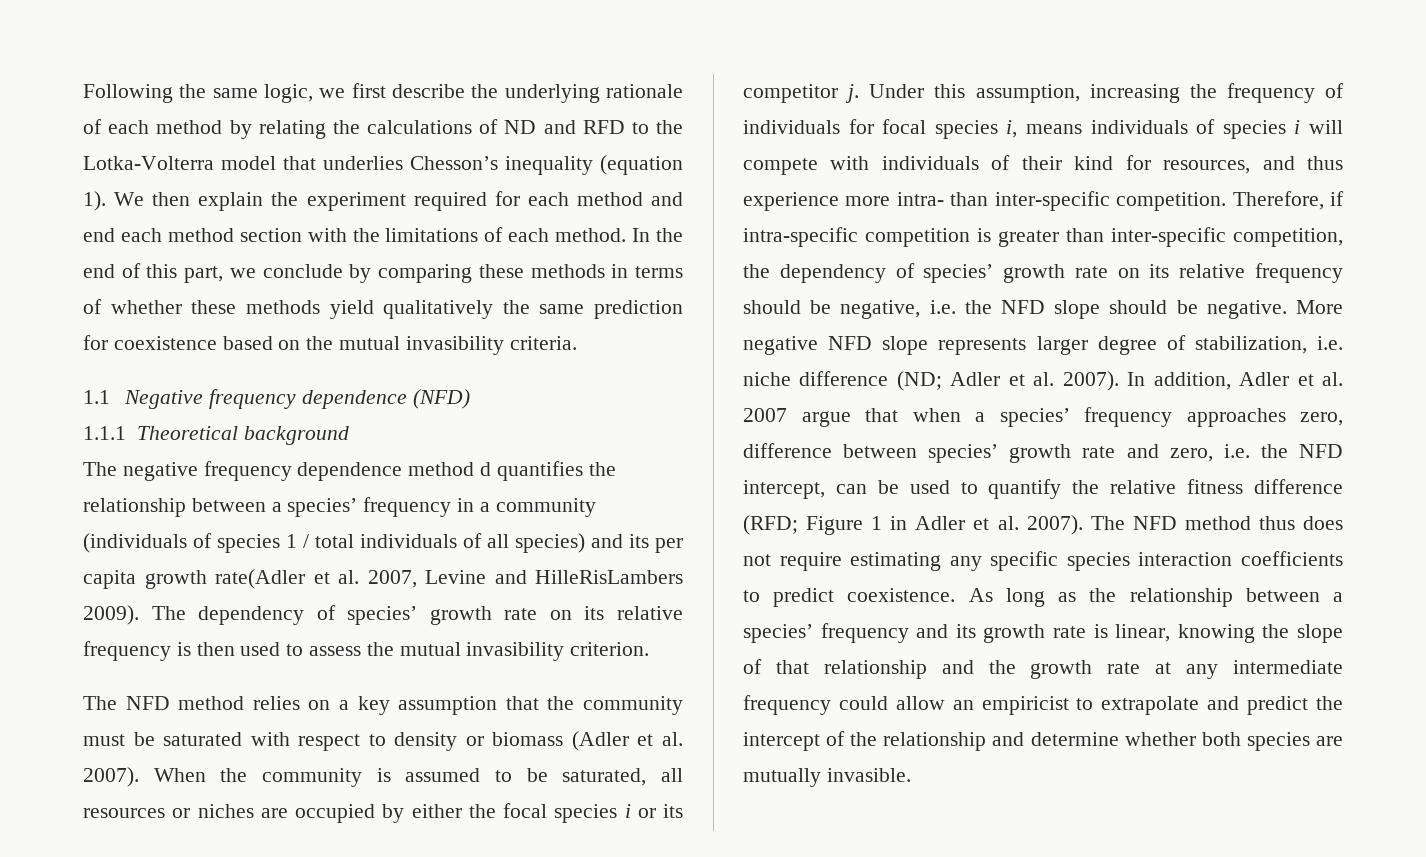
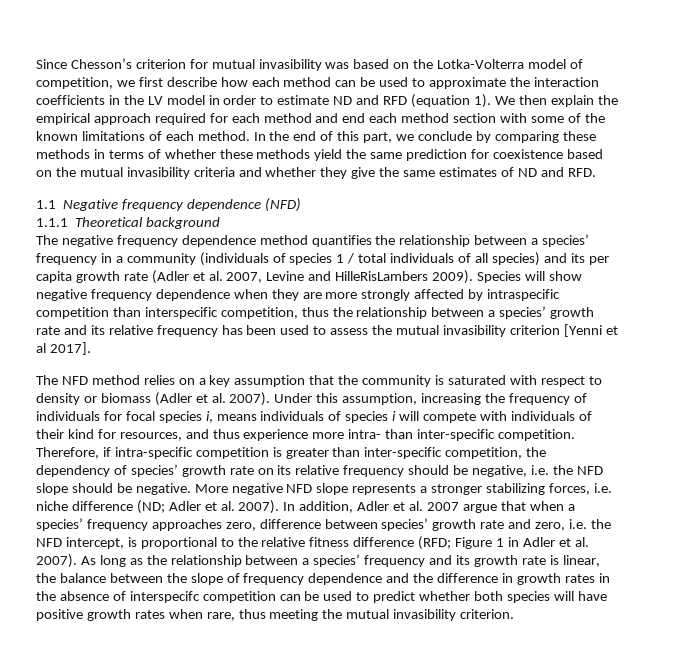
- Following the same logic, we first describe the underlying rationale of each method by relating the calculations of ND and RFD to the Lotka-Volterra model that underlies Chesson’s inequality (equation 1).
+ Since Chesson’s criterion for mutual invasibility was based on the Lotka-Volterra model of competition, we first describe how each method can be used to approximate the interaction coefficients in the LV model in order to estimate ND and RFD (equation 1).
- We then explain the experiment required for each method and end each method section with the limitations of each method.
+ We then explain the empirical approach required for each method and end each method section with some of the known limitations of each method.
- In the end of this part, we conclude by comparing these methods in terms of whether these methods yield qualitatively the same prediction for coexistence based on the mutual invasibility criteria.
+ In the end of this part, we conclude by comparing these methods in terms of whether these methods yield the same prediction for coexistence based on the mutual invasibility criteria and whether they give the same estimates of ND and RFD.
- The negative frequency dependence method d quantifies the relationship between a species’ frequency in a community (individuals of species 1 / total individuals of all species) and its per capita growth rate(Adler et al. 2007, Levine and HilleRisLambers 2009).
+ The negative frequency dependence method quantifies the relationship between a species’ frequency in a community (individuals of species 1 / total individuals of all species) and its per capita growth rate (Adler et al. 2007, Levine and HilleRisLambers 2009).
- The dependency of species’ growth rate on its relative frequency is then used to assess the mutual invasibility criterion.
+ Species will show negative frequency dependence when they are more strongly affected by intraspecific competition than interspecific competition, thus the relationship between a species’ growth rate and its relative frequency has been used to assess the mutual invasibility criterion [Yenni et al 2017].
- The NFD method relies on a key assumption that the community must be saturated with respect to density or biomass (Adler et al. 2007).
+ The NFD method relies on a key assumption that the community is saturated with respect to density or biomass (Adler et al. 2007).
- When the community is assumed to be saturated, all resources or niches are occupied by either the focal species i or its competitor j.
- More negative NFD slope represents larger degree of stabilization, i.e. niche difference (ND; Adler et al. 2007).
+ More negative NFD slope represents a stronger stabilizing forces, i.e. niche difference (ND; Adler et al. 2007).
- In addition, Adler et al. 2007 argue that when a species’ frequency approaches zero, difference between species’ growth rate and zero, i.e. the NFD intercept, can be used to quantify the relative fitness difference (RFD; Figure 1 in Adler et al. 2007).
+ In addition, Adler et al. 2007 argue that when a species’ frequency approaches zero, difference between species’ growth rate and zero, i.e. the NFD intercept, is proportional to the relative fitness difference (RFD; Figure 1 in Adler et al. 2007).
- The NFD method thus does not require estimating any specific species interaction coefficients to predict coexistence.
- As long as the relationship between a species’ frequency and its growth rate is linear, knowing the slope of that relationship and the growth rate at any intermediate frequency could allow an empiricist to extrapolate and predict the intercept of the relationship and determine whether both species are mutually invasible.
+ As long as the relationship between a species’ frequency and its growth rate is linear, the balance between the slope of frequency dependence and the difference in growth rates in the absence of interspecifc competition can be used to predict whether both species will have positive growth rates when rare, thus meeting the mutual invasibility criterion.

